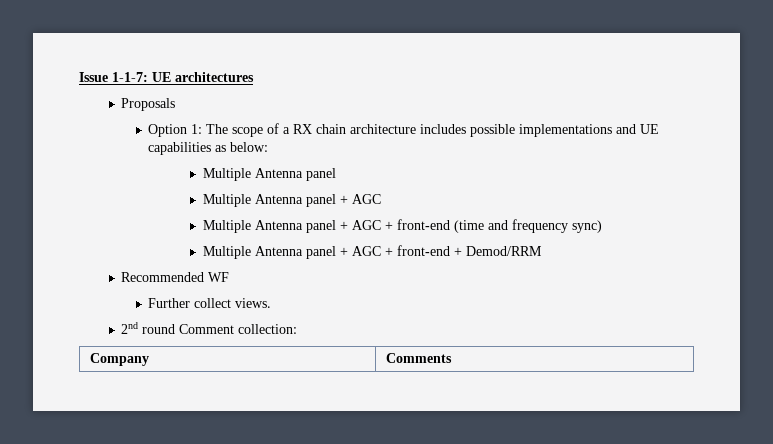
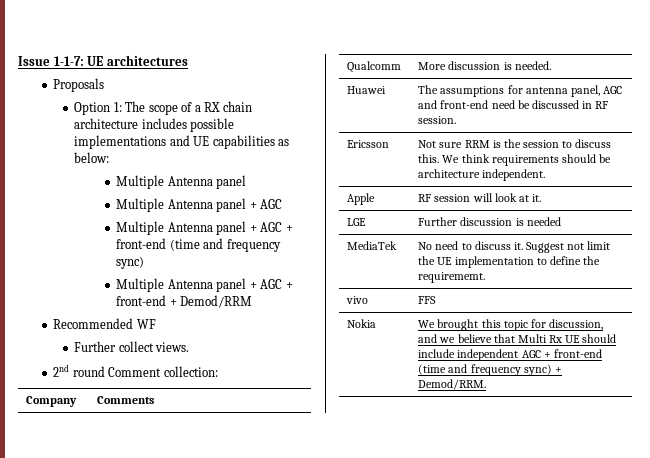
+ Qualcomm | More discussion is needed.
+ Huawei | The assumptions for antenna panel, AGC and front-end need be discussed in RF session.
+ Ericsson | Not sure RRM is the session to discuss this. We think requirements should be architecture independent.
+ Apple | RF session will look at it.
+ LGE | Further discussion is needed
+ MediaTek | No need to discuss it. Suggest not limit the UE implementation to define the requirememt.
+ vivo | FFS
+ Nokia | We brought this topic for discussion, and we believe that Multi Rx UE should include independent AGC + front-end (time and frequency sync) + Demod/RRM.

